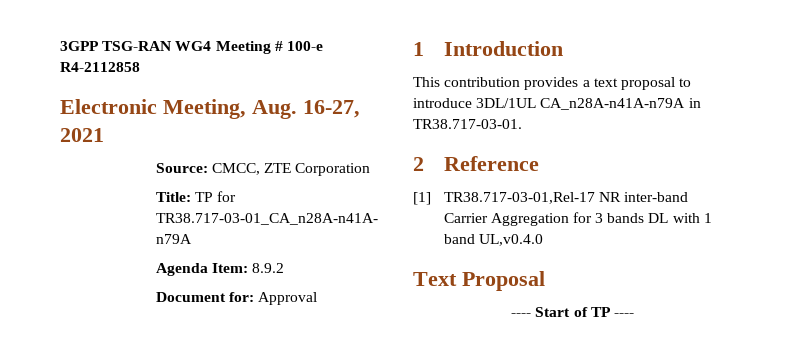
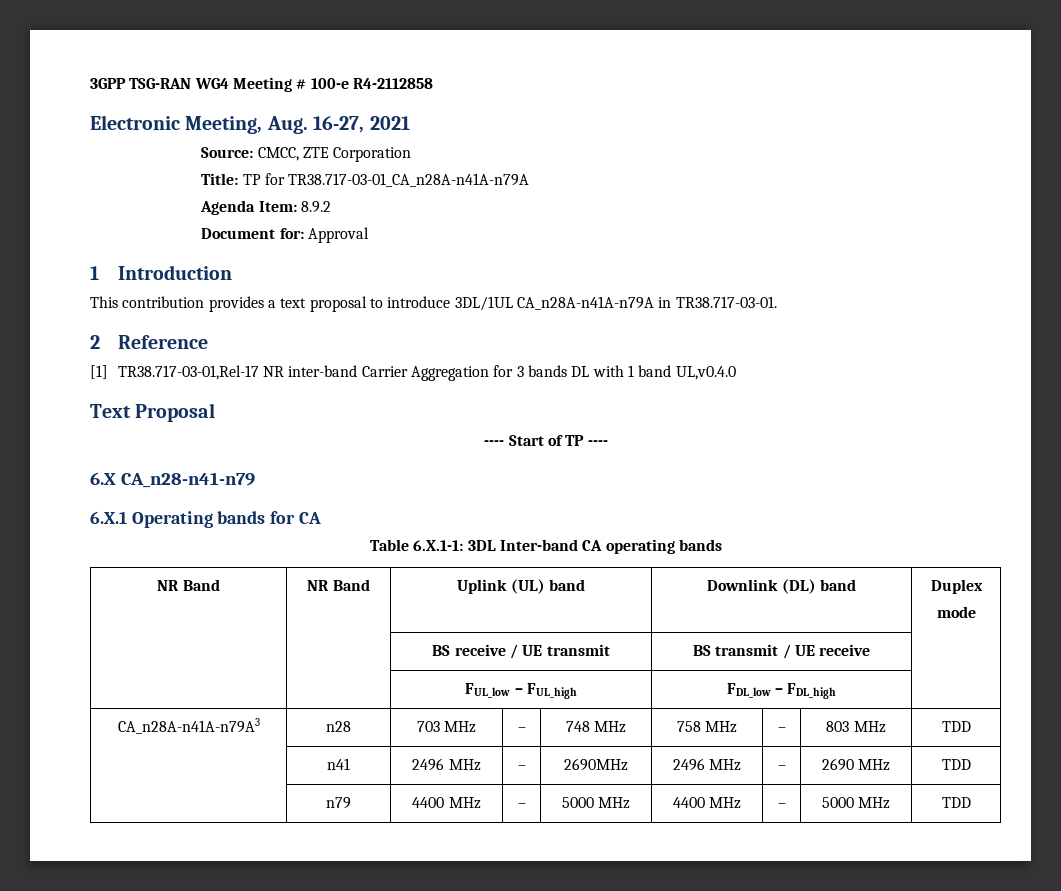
+ 6.X CA_n28-n41-n79
+ 6.X.1 Operating bands for CA
+ Table 6.X.1-1: 3DL Inter-band CA operating bands
+ NR Band | NR Band | Uplink (UL) band | Downlink (DL) band | Duplex
+ mode
+ | | BS receive / UE transmit | BS transmit / UE receive |
+ | | FUL_low – FUL_high | FDL_low – FDL_high |
+ CA_n28A-n41A-n79A3 | n28 | 703 MHz | – | 748 MHz | 758 MHz | – | 803 MHz | TDD
+ | n41 | 2496 MHz | – | 2690MHz | 2496 MHz | – | 2690 MHz | TDD
+ | n79 | 4400 MHz | – | 5000 MHz | 4400 MHz | – | 5000 MHz | TDD

